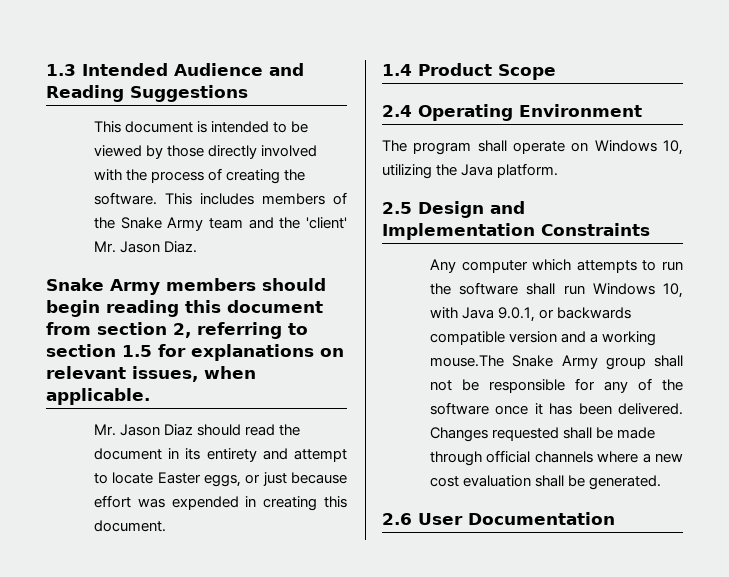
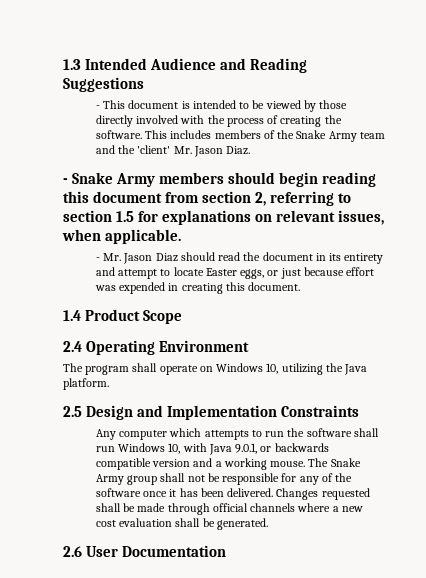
- This document is intended to be viewed by those directly involved with the process of creating the software.
+ - This document is intended to be viewed by those directly involved with the process of creating the software.
- Snake Army members should begin reading this document from section 2, referring to section 1.5 for explanations on relevant issues, when applicable.
+ - Snake Army members should begin reading this document from section 2, referring to section 1.5 for explanations on relevant issues, when applicable.
- Mr. Jason Diaz should read the document in its entirety and attempt to locate Easter eggs, or just because effort was expended in creating this document.
+ - Mr. Jason Diaz should read the document in its entirety and attempt to locate Easter eggs, or just because effort was expended in creating this document.
- Any computer which attempts to run the software shall run Windows 10, with Java 9.0.1, or backwards compatible version and a working mouse.The Snake Army group shall not be responsible for any of the software once it has been delivered.
+ Any computer which attempts to run the software shall run Windows 10, with Java 9.0.1, or backwards compatible version and a working mouse. The Snake Army group shall not be responsible for any of the software once it has been delivered.

